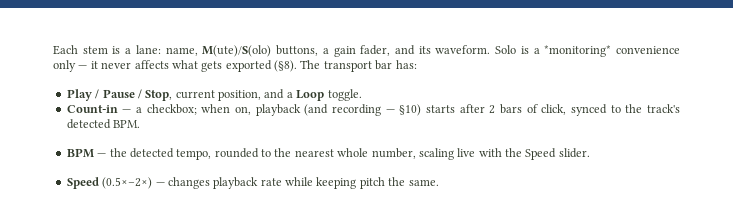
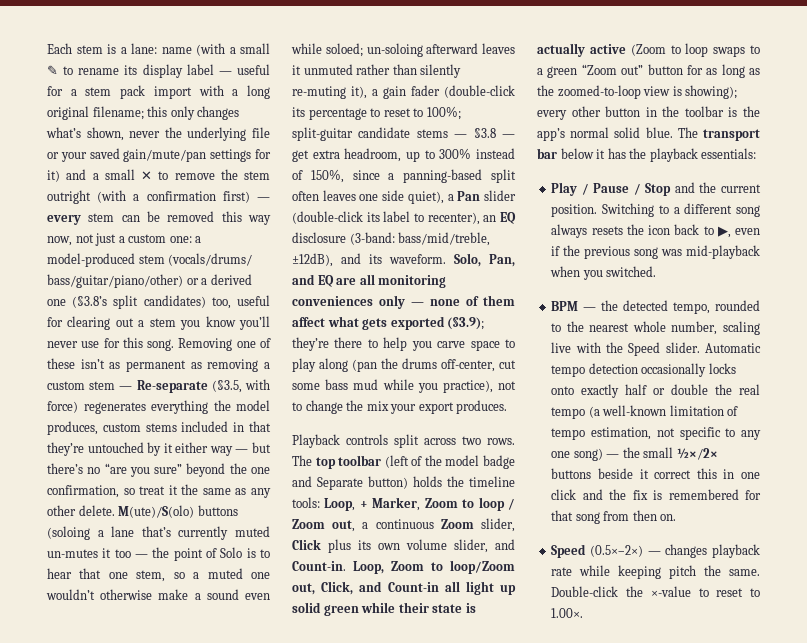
- Each stem is a lane: name, M(ute)/S(olo) buttons, a gain fader, and its waveform. Solo is a *monitoring* convenience only — it never affects what gets exported (§8). The transport bar has:
- Play / Pause / Stop, current position, and a Loop toggle.
- Count-in — a checkbox; when on, playback (and recording — §10) starts after 2 bars of click, synced to the track's detected BPM.
+ Each stem is a lane: name (with a small ✎ to rename its display label — useful for a stem pack import with a long original filename; this only changes what’s shown, never the underlying file or your saved gain/mute/pan settings for it) and a small ✕ to remove the stem outright (with a confirmation first) — every stem can be removed this way now, not just a custom one: a model-produced stem (vocals/drums/ bass/guitar/piano/other) or a derived one (§3.8’s split candidates) too, useful for clearing out a stem you know you’ll never use for this song. Removing one of these isn’t as permanent as removing a custom stem — Re-separate (§3.5, with force) regenerates everything the model produces, custom stems included in that they’re untouched by it either way — but there’s no “are you sure” beyond the one confirmation, so treat it the same as any other delete. M(ute)/S(olo) buttons (soloing a lane that’s currently muted un-mutes it too — the point of Solo is to hear that one stem, so a muted one wouldn’t otherwise make a sound even while soloed; un-soloing afterward leaves it unmuted rather than silently re-muting it), a gain fader (double-click its percentage to reset to 100%; split-guitar candidate stems — §3.8 — get extra headroom, up to 300% instead of 150%, since a panning-based split often leaves one side quiet), a Pan slider (double-click its label to recenter), an EQ disclosure (3-band: bass/mid/treble, ±12dB), and its waveform. Solo, Pan, and EQ are all monitoring conveniences only — none of them affect what gets exported (§3.9); they’re there to help you carve space to play along (pan the drums off-center, cut some bass mud while you practice), not to change the mix your export produces.
+ Playback controls split across two rows. The top toolbar (left of the model badge and Separate button) holds the timeline tools: Loop, + Marker, Zoom to loop / Zoom out, a continuous Zoom slider, Click plus its own volume slider, and Count-in. Loop, Zoom to loop/Zoom out, Click, and Count-in all light up solid green while their state is actually active (Zoom to loop swaps to a green “Zoom out” button for as long as the zoomed-to-loop view is showing); every other button in the toolbar is the app’s normal solid blue. The transport bar below it has the playback essentials:
+ Play / Pause / Stop and the current position. Switching to a different song always resets the icon back to ▶, even if the previous song was mid-playback when you switched.
+ Automatic tempo detection occasionally locks onto exactly half or double the real tempo (a well-known limitation of tempo estimation, not specific to any one song) — the small ½×/2× buttons beside it correct this in one click and the fix is remembered for that song from then on.
+ Double-click the ×-value to reset to 1.00×.

